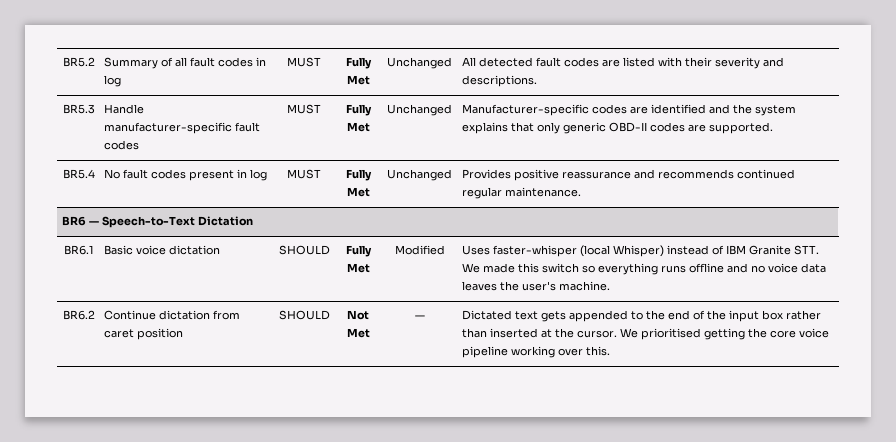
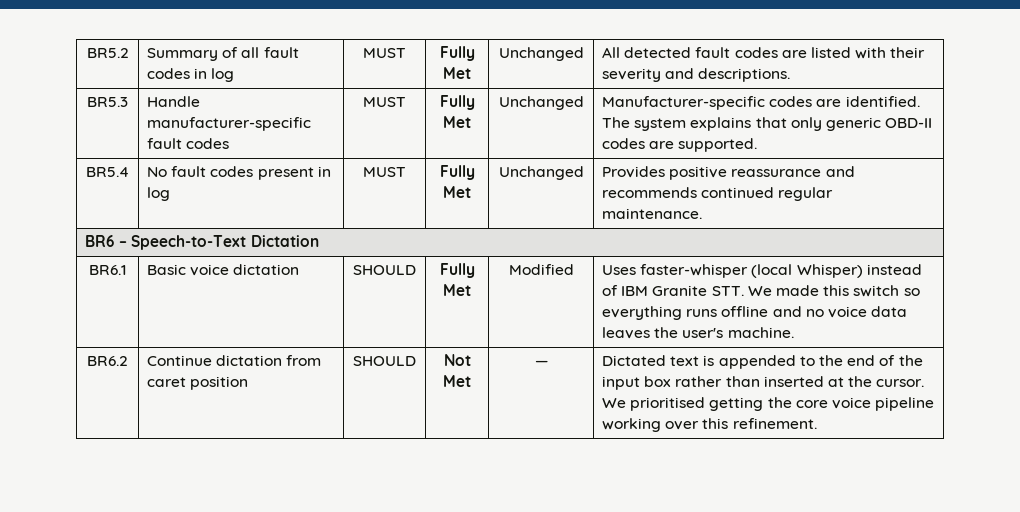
- BR5.3 | Handle manufacturer-specific fault codes | MUST | Fully Met | Unchanged | Manufacturer-specific codes are identified and the system explains that only generic OBD-II codes are supported.
+ BR5.3 | Handle manufacturer-specific fault codes | MUST | Fully Met | Unchanged | Manufacturer-specific codes are identified. The system explains that only generic OBD-II codes are supported.
- BR6 — Speech-to-Text Dictation
+ BR6 – Speech-to-Text Dictation
- BR6.2 | Continue dictation from caret position | SHOULD | Not Met | — | Dictated text gets appended to the end of the input box rather than inserted at the cursor. We prioritised getting the core voice pipeline working over this.
+ BR6.2 | Continue dictation from caret position | SHOULD | Not Met | — | Dictated text is appended to the end of the input box rather than inserted at the cursor. We prioritised getting the core voice pipeline working over this refinement.

